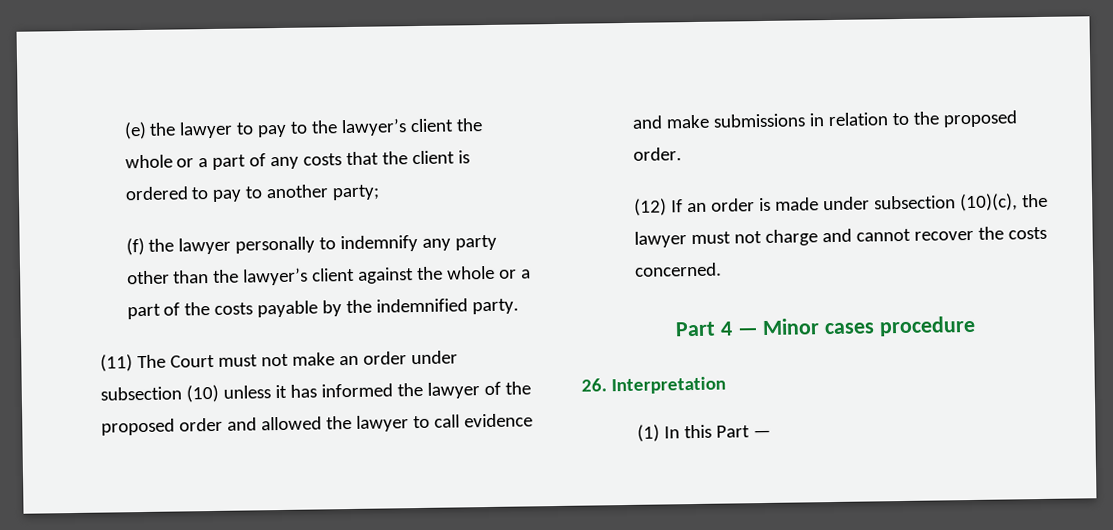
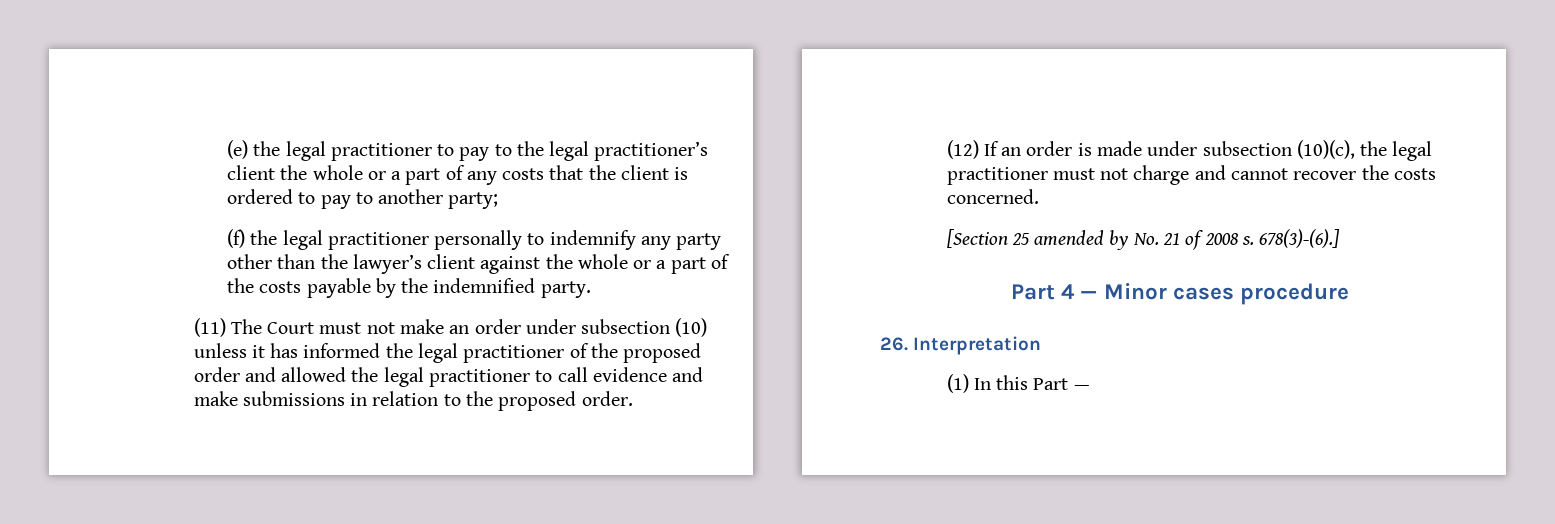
- (e) the lawyer to pay to the lawyer’s client the whole or a part of any costs that the client is ordered to pay to another party;
+ (e) the legal practitioner to pay to the legal practitioner’s client the whole or a part of any costs that the client is ordered to pay to another party;
- (f) the lawyer personally to indemnify any party other than the lawyer’s client against the whole or a part of the costs payable by the indemnified party.
+ (f) the legal practitioner personally to indemnify any party other than the lawyer’s client against the whole or a part of the costs payable by the indemnified party.
- (11) The Court must not make an order under subsection (10) unless it has informed the lawyer of the proposed order and allowed the lawyer to call evidence and make submissions in relation to the proposed order.
+ (11) The Court must not make an order under subsection (10) unless it has informed the legal practitioner of the proposed order and allowed the legal practitioner to call evidence and make submissions in relation to the proposed order.
- (12) If an order is made under subsection (10)(c), the lawyer must not charge and cannot recover the costs concerned.
+ (12) If an order is made under subsection (10)(c), the legal practitioner must not charge and cannot recover the costs concerned.
+ [Section 25 amended by No. 21 of 2008 s. 678(3)-(6).]

